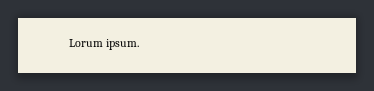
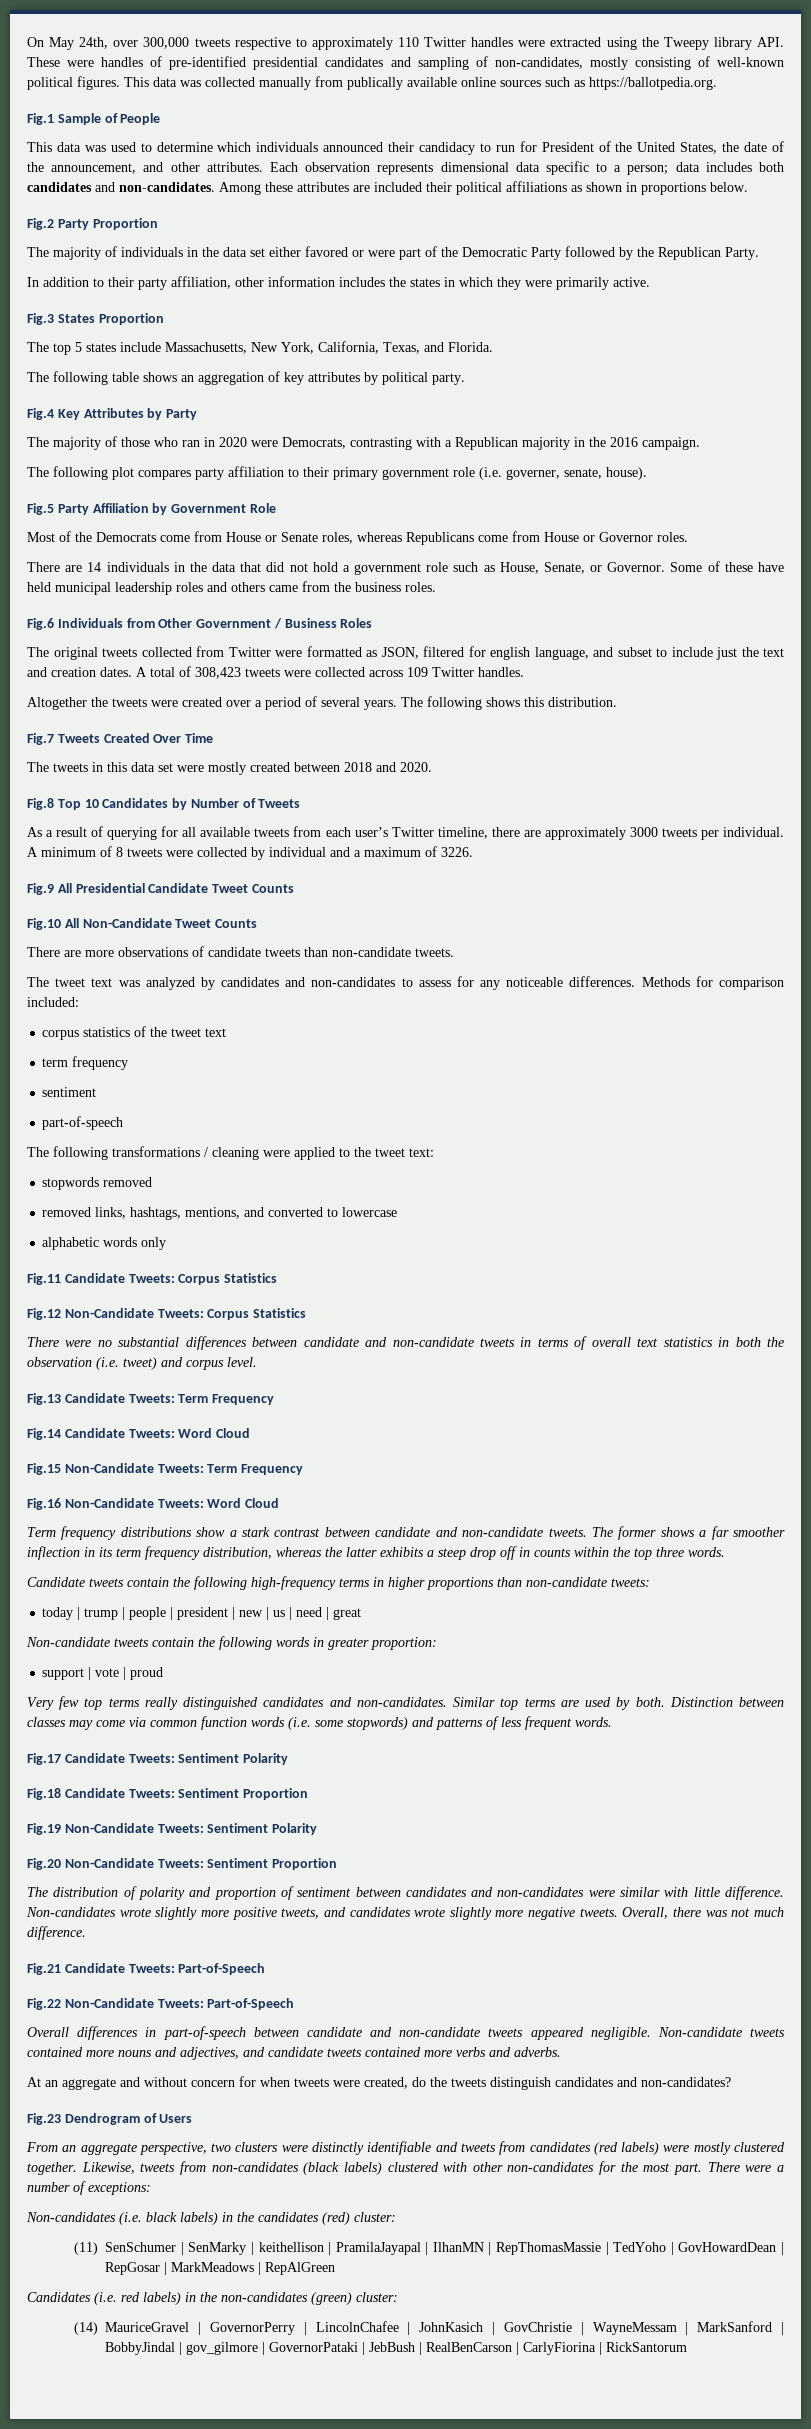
- Lorum ipsum.
+ On May 24th, over 300,000 tweets respective to approximately 110 Twitter handles were extracted using the Tweepy library API. These were handles of pre-identified presidential candidates and sampling of non-candidates, mostly consisting of well-known political figures. This data was collected manually from publically available online sources such as https://ballotpedia.org.
+ Fig.1 Sample of People
+ This data was used to determine which individuals announced their candidacy to run for President of the United States, the date of the announcement, and other attributes. Each observation represents dimensional data specific to a person; data includes both candidates and non-candidates. Among these attributes are included their political affiliations as shown in proportions below.
+ Fig.2 Party Proportion
+ The majority of individuals in the data set either favored or were part of the Democratic Party followed by the Republican Party.
+ In addition to their party affiliation, other information includes the states in which they were primarily active.
+ Fig.3 States Proportion
+ The top 5 states include Massachusetts, New York, California, Texas, and Florida.
+ The following table shows an aggregation of key attributes by political party.
+ Fig.4 Key Attributes by Party
+ The majority of those who ran in 2020 were Democrats, contrasting with a Republican majority in the 2016 campaign.
+ The following plot compares party affiliation to their primary government role (i.e. governer, senate, house).
+ Fig.5 Party Affiliation by Government Role
+ Most of the Democrats come from House or Senate roles, whereas Republicans come from House or Governor roles.
+ There are 14 individuals in the data that did not hold a government role such as House, Senate, or Governor. Some of these have held municipal leadership roles and others came from the business roles.
+ Fig.6 Individuals from Other Government / Business Roles
+ The original tweets collected from Twitter were formatted as JSON, filtered for english language, and subset to include just the text and creation dates. A total of 308,423 tweets were collected across 109 Twitter handles.
+ Altogether the tweets were created over a period of several years. The following shows this distribution.
+ Fig.7 Tweets Created Over Time
+ The tweets in this data set were mostly created between 2018 and 2020.
+ Fig.8 Top 10 Candidates by Number of Tweets
+ As a result of querying for all available tweets from each user’s Twitter timeline, there are approximately 3000 tweets per individual. A minimum of 8 tweets were collected by individual and a maximum of 3226.
+ Fig.9 All Presidential Candidate Tweet Counts
+ Fig.10 All Non-Candidate Tweet Counts
+ There are more observations of candidate tweets than non-candidate tweets.
+ The tweet text was analyzed by candidates and non-candidates to assess for any noticeable differences. Methods for comparison included:
+ corpus statistics of the tweet text
+ term frequency
+ sentiment
+ part-of-speech
+ The following transformations / cleaning were applied to the tweet text:
+ stopwords removed
+ removed links, hashtags, mentions, and converted to lowercase
+ alphabetic words only
+ Fig.11 Candidate Tweets: Corpus Statistics
+ Fig.12 Non-Candidate Tweets: Corpus Statistics
+ There were no substantial differences between candidate and non-candidate tweets in terms of overall text statistics in both the observation (i.e. tweet) and corpus level.
+ Fig.13 Candidate Tweets: Term Frequency
+ Fig.14 Candidate Tweets: Word Cloud
+ Fig.15 Non-Candidate Tweets: Term Frequency
+ Fig.16 Non-Candidate Tweets: Word Cloud
+ Term frequency distributions show a stark contrast between candidate and non-candidate tweets. The former shows a far smoother inflection in its term frequency distribution, whereas the latter exhibits a steep drop off in counts within the top three words.
+ Candidate tweets contain the following high-frequency terms in higher proportions than non-candidate tweets:
+ today | trump | people | president | new | us | need | great
+ Non-candidate tweets contain the following words in greater proportion:
+ support | vote | proud
+ Very few top terms really distinguished candidates and non-candidates. Similar top terms are used by both. Distinction between classes may come via common function words (i.e. some stopwords) and patterns of less frequent words.
+ Fig.17 Candidate Tweets: Sentiment Polarity
+ Fig.18 Candidate Tweets: Sentiment Proportion
+ Fig.19 Non-Candidate Tweets: Sentiment Polarity
+ Fig.20 Non-Candidate Tweets: Sentiment Proportion
+ The distribution of polarity and proportion of sentiment between candidates and non-candidates were similar with little difference. Non-candidates wrote slightly more positive tweets, and candidates wrote slightly more negative tweets. Overall, there was not much difference.
+ Fig.21 Candidate Tweets: Part-of-Speech
+ Fig.22 Non-Candidate Tweets: Part-of-Speech
+ Overall differences in part-of-speech between candidate and non-candidate tweets appeared negligible. Non-candidate tweets contained more nouns and adjectives, and candidate tweets contained more verbs and adverbs.
+ At an aggregate and without concern for when tweets were created, do the tweets distinguish candidates and non-candidates?
+ Fig.23 Dendrogram of Users
+ From an aggregate perspective, two clusters were distinctly identifiable and tweets from candidates (red labels) were mostly clustered together. Likewise, tweets from non-candidates (black labels) clustered with other non-candidates for the most part. There were a number of exceptions:
+ Non-candidates (i.e. black labels) in the candidates (red) cluster:
+ (11) SenSchumer | SenMarky | keithellison | PramilaJayapal | IlhanMN | RepThomasMassie | TedYoho | GovHowardDean | RepGosar | MarkMeadows | RepAlGreen
+ Candidates (i.e. red labels) in the non-candidates (green) cluster:
+ (14) MauriceGravel | GovernorPerry | LincolnChafee | JohnKasich | GovChristie | WayneMessam | MarkSanford | BobbyJindal | gov_gilmore | GovernorPataki | JebBush | RealBenCarson | CarlyFiorina | RickSantorum

